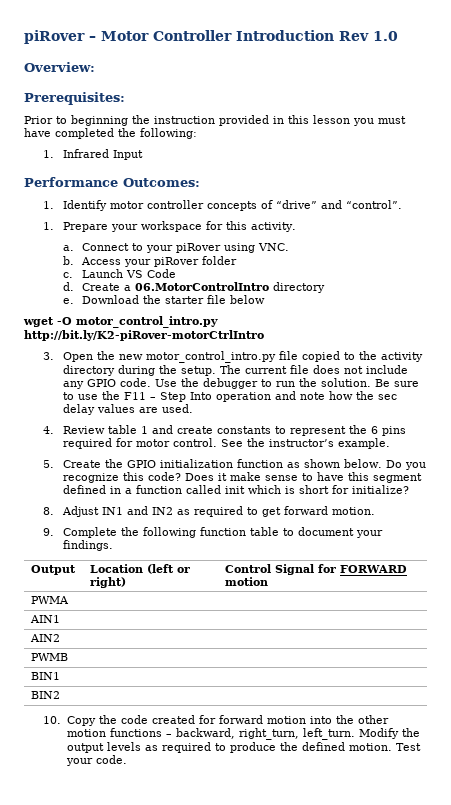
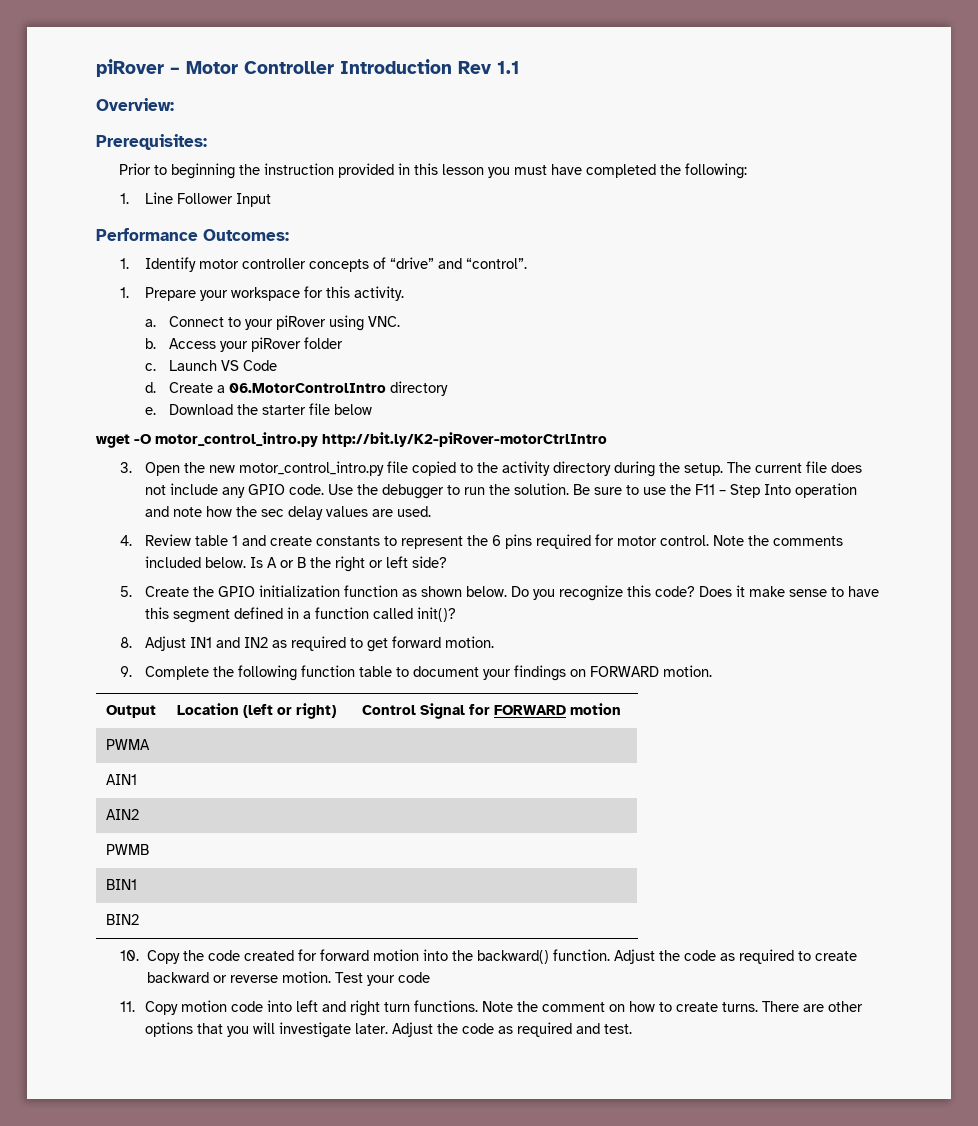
- piRover – Motor Controller Introduction Rev 1.0
+ piRover – Motor Controller Introduction Rev 1.1
- 1. Infrared Input
+ 1. Line Follower Input
- See the instructor’s example.
+ Note the comments included below. Is A or B the right or left side?
- Does it make sense to have this segment defined in a function called init which is short for initialize?
+ Does it make sense to have this segment defined in a function called init()?
- 9. Complete the following function table to document your findings.
+ 9. Complete the following function table to document your findings on FORWARD motion.
- 10. Copy the code created for forward motion into the other motion functions – backward, right_turn, left_turn. Modify the output levels as required to produce the defined motion. Test your code.
+ 10. Copy the code created for forward motion into the backward() function. Adjust the code as required to create backward or reverse motion. Test your code
+ 11. Copy motion code into left and right turn functions. Note the comment on how to create turns. There are other options that you will investigate later. Adjust the code as required and test.

